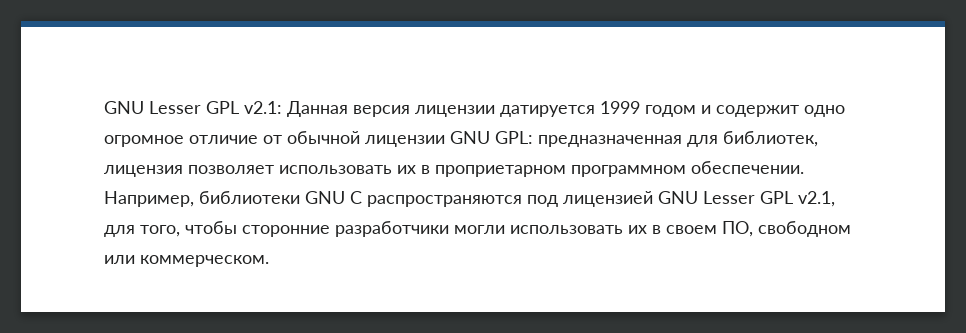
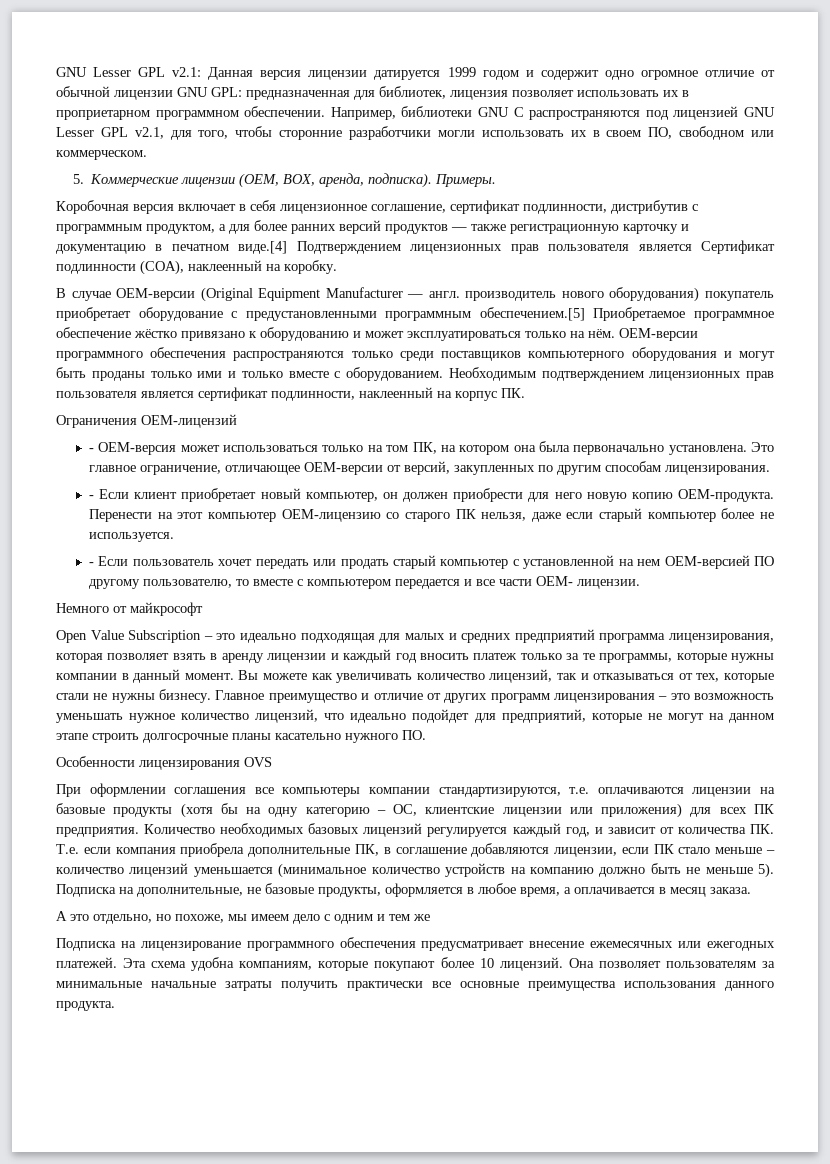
+ 5. Коммерческие лицензии (OEM, BOX, аренда, подписка). Примеры.
+ Коробочная версия включает в себя лицензионное соглашение, сертификат подлинности, дистрибутив с программным продуктом, а для более ранних версий продуктов — также регистрационную карточку и документацию в печатном виде.[4] Подтверждением лицензионных прав пользователя является Сертификат подлинности (СОА), наклеенный на коробку.
+ В случае OEM-версии (Original Equipment Manufacturer — англ. производитель нового оборудования) покупатель приобретает оборудование с предустановленными программным обеспечением.[5] Приобретаемое программное обеспечение жёстко привязано к оборудованию и может эксплуатироваться только на нём. OEM-версии программного обеспечения распространяются только среди поставщиков компьютерного оборудования и могут быть проданы только ими и только вместе с оборудованием. Необходимым подтверждением лицензионных прав пользователя является сертификат подлинности, наклеенный на корпус ПК.
+ Ограничения OEM-лицензий
+ - OEM-версия может использоваться только на том ПК, на котором она была первоначально установлена. Это главное ограничение, отличающее OEM-версии от версий, закупленных по другим способам лицензирования.
+ - Если клиент приобретает новый компьютер, он должен приобрести для него новую копию OEM-продукта. Перенести на этот компьютер OEM-лицензию со старого ПК нельзя, даже если старый компьютер более не используется.
+ - Если пользователь хочет передать или продать старый компьютер с установленной на нем OEM-версией ПО другому пользователю, то вместе с компьютером передается и все части OEM- лицензии.
+ Немного от майкрософт
+ Open Value Subscription – это идеально подходящая для малых и средних предприятий программа лицензирования, которая позволяет взять в аренду лицензии и каждый год вносить платеж только за те программы, которые нужны компании в данный момент. Вы можете как увеличивать количество лицензий, так и отказываться от тех, которые стали не нужны бизнесу. Главное преимущество и отличие от других программ лицензирования – это возможность уменьшать нужное количество лицензий, что идеально подойдет для предприятий, которые не могут на данном этапе строить долгосрочные планы касательно нужного ПО.
+ Особенности лицензирования OVS
+ При оформлении соглашения все компьютеры компании стандартизируются, т.е. оплачиваются лицензии на базовые продукты (хотя бы на одну категорию – ОС, клиентские лицензии или приложения) для всех ПК предприятия. Количество необходимых базовых лицензий регулируется каждый год, и зависит от количества ПК. Т.е. если компания приобрела дополнительные ПК, в соглашение добавляются лицензии, если ПК стало меньше – количество лицензий уменьшается (минимальное количество устройств на компанию должно быть не меньше 5). Подписка на дополнительные, не базовые продукты, оформляется в любое время, а оплачивается в месяц заказа.
+ А это отдельно, но похоже, мы имеем дело с одним и тем же
+ Подписка на лицензирование программного обеспечения предусматривает внесение ежемесячных или ежегодных платежей. Эта схема удобна компаниям, которые покупают более 10 лицензий. Она позволяет пользователям за минимальные начальные затраты получить практически все основные преимущества использования данного продукта.

